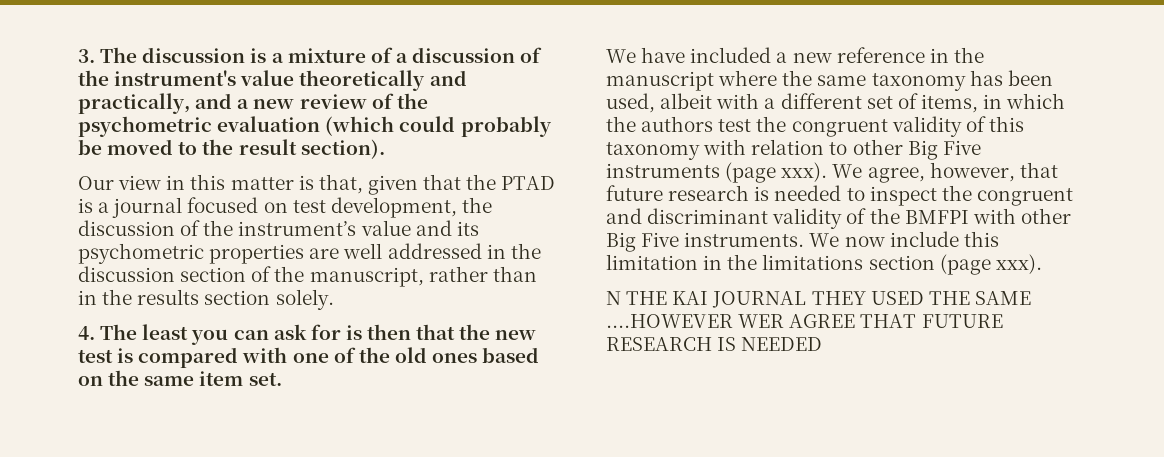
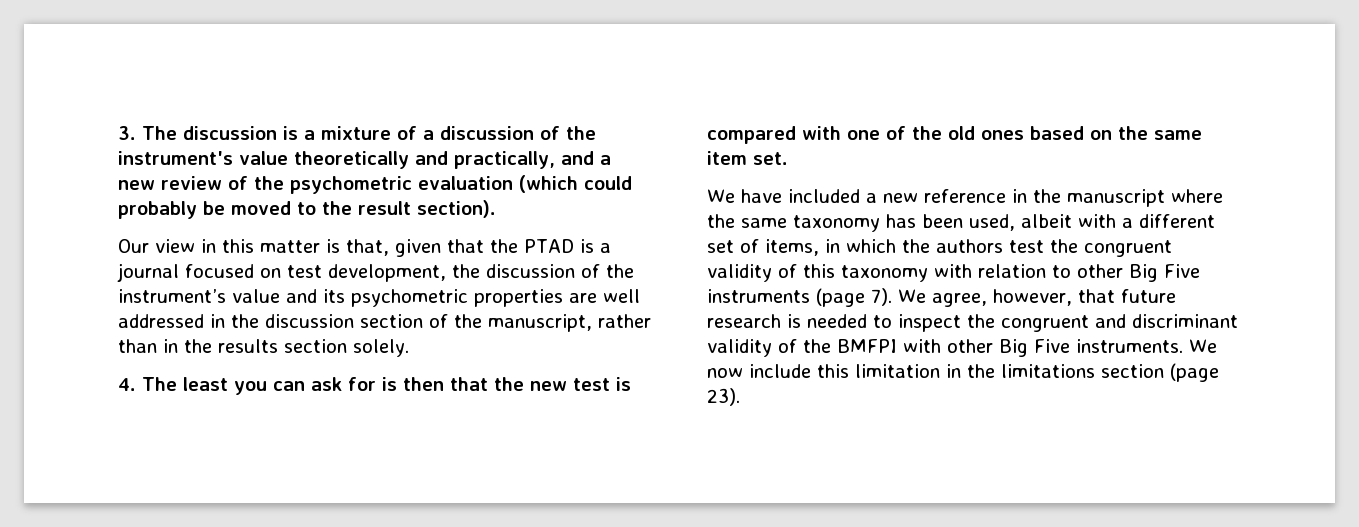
- We have included a new reference in the manuscript where the same taxonomy has been used, albeit with a different set of items, in which the authors test the congruent validity of this taxonomy with relation to other Big Five instruments (page xxx).
+ We have included a new reference in the manuscript where the same taxonomy has been used, albeit with a different set of items, in which the authors test the congruent validity of this taxonomy with relation to other Big Five instruments (page 7).
- We now include this limitation in the limitations section (page xxx).
- N THE KAI JOURNAL THEY USED THE SAME ....HOWEVER WER AGREE THAT FUTURE RESEARCH IS NEEDED
+ We now include this limitation in the limitations section (page 23).

